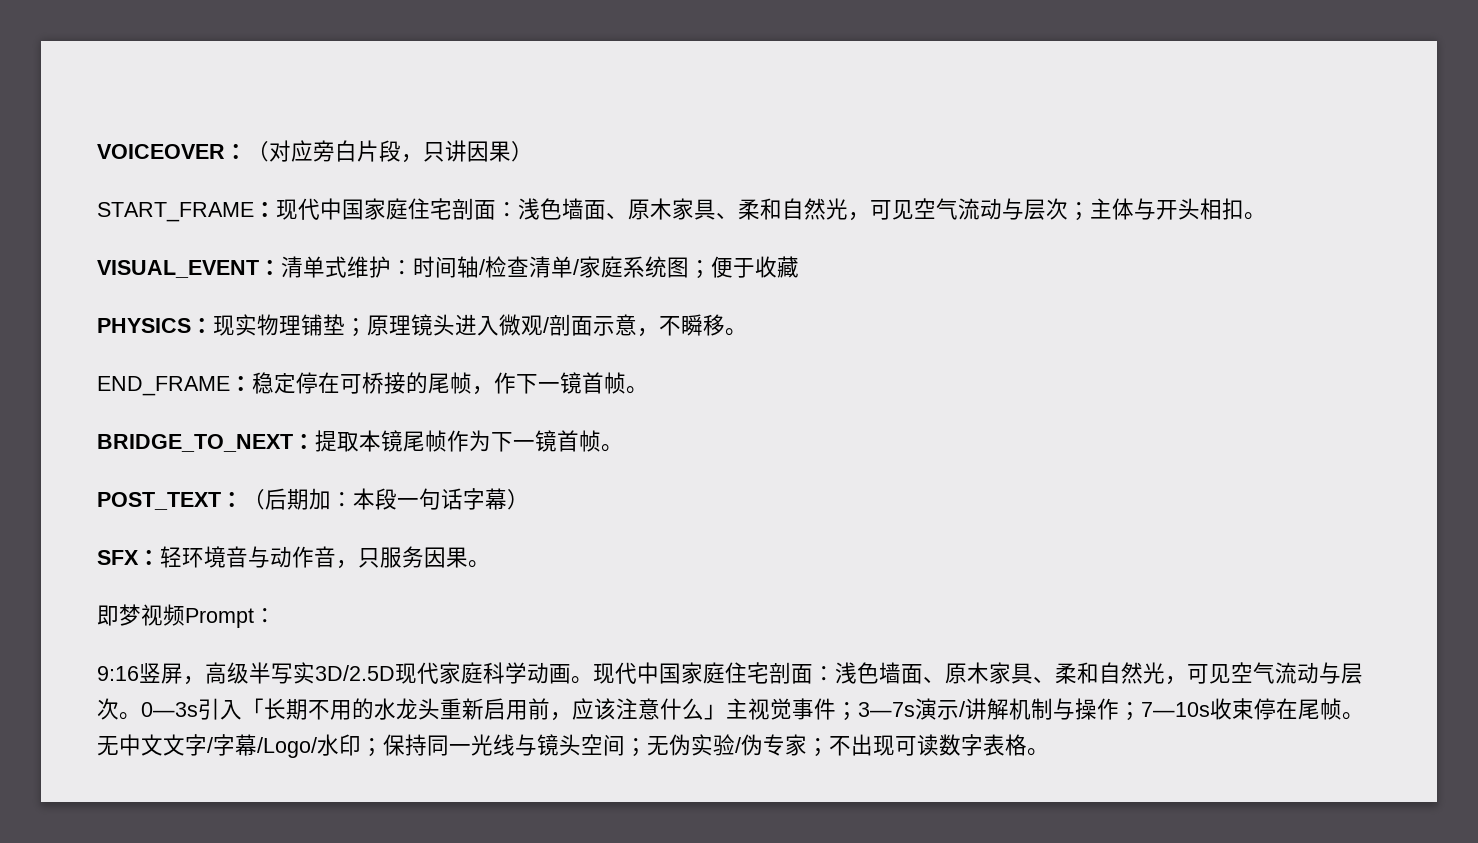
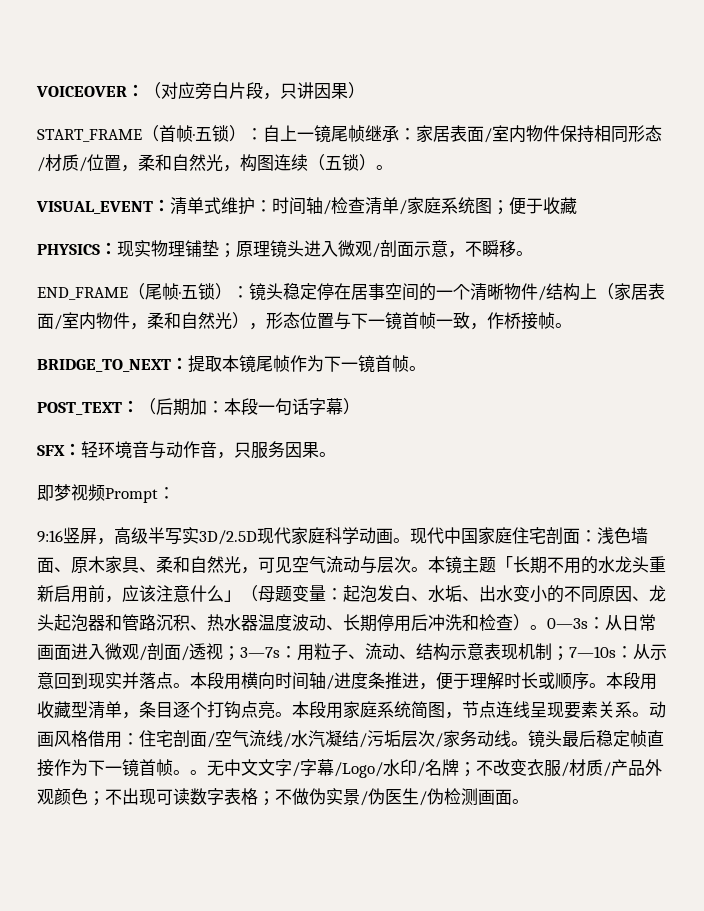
- START_FRAME：现代中国家庭住宅剖面：浅色墙面、原木家具、柔和自然光，可见空气流动与层次；主体与开头相扣。
+ START_FRAME（首帧·五锁）：自上一镜尾帧继承：家居表面/室内物件保持相同形态/材质/位置，柔和自然光，构图连续（五锁）。
- END_FRAME：稳定停在可桥接的尾帧，作下一镜首帧。
+ END_FRAME（尾帧·五锁）：镜头稳定停在居事空间的一个清晰物件/结构上（家居表面/室内物件，柔和自然光），形态位置与下一镜首帧一致，作桥接帧。
- 0—3s引入「长期不用的水龙头重新启用前，应该注意什么」主视觉事件；3—7s演示/讲解机制与操作；7—10s收束停在尾帧。
+ 本镜主题「长期不用的水龙头重新启用前，应该注意什么」（母题变量：起泡发白、水垢、出水变小的不同原因、龙头起泡器和管路沉积、热水器温度波动、长期停用后冲洗和检查）。0—3s：从日常画面进入微观/剖面/透视；3—7s：用粒子、流动、结构示意表现机制；7—10s：从示意回到现实并落点。本段用横向时间轴/进度条推进，便于理解时长或顺序。本段用收藏型清单，条目逐个打钩点亮。本段用家庭系统简图，节点连线呈现要素关系。动画风格借用：住宅剖面/空气流线/水汽凝结/污垢层次/家务动线。镜头最后稳定帧直接作为下一镜首帧。。
- 无中文文字/字幕/Logo/水印；保持同一光线与镜头空间；无伪实验/伪专家；不出现可读数字表格。
+ 无中文文字/字幕/Logo/水印/名牌；不改变衣服/材质/产品外观颜色；不出现可读数字表格；不做伪实景/伪医生/伪检测画面。

